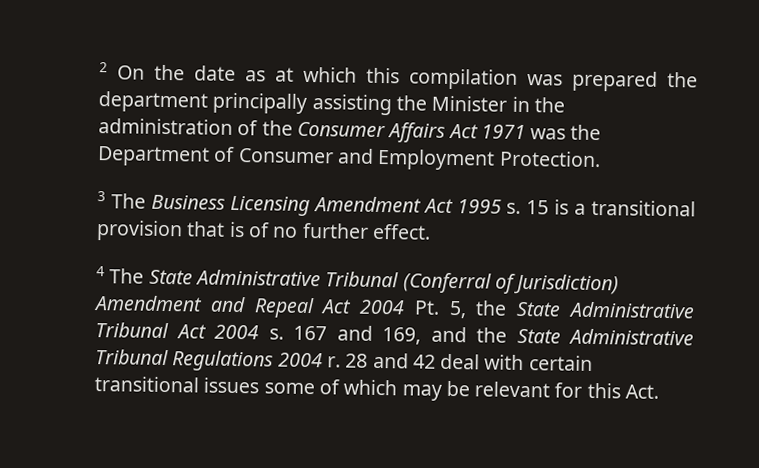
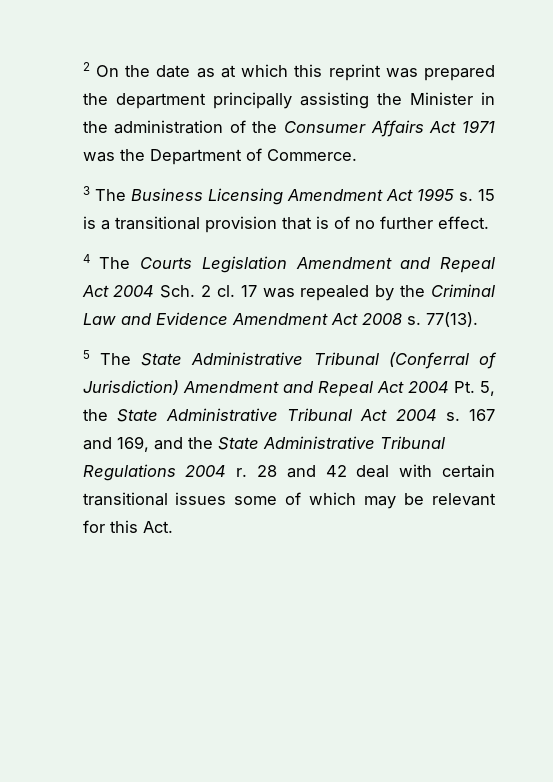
- 2 On the date as at which this compilation was prepared the department principally assisting the Minister in the administration of the Consumer Affairs Act 1971 was the Department of Consumer and Employment Protection.
+ 2 On the date as at which this reprint was prepared the department principally assisting the Minister in the administration of the Consumer Affairs Act 1971 was the Department of Commerce.
- 4 The State Administrative Tribunal (Conferral of Jurisdiction) Amendment and Repeal Act 2004 Pt. 5, the State Administrative Tribunal Act 2004 s.
+ 4 The Courts Legislation Amendment and Repeal Act 2004 Sch. 2 cl. 17 was repealed by the Criminal Law and Evidence Amendment Act 2008 s. 77(13).
+ 5 The State Administrative Tribunal (Conferral of Jurisdiction) Amendment and Repeal Act 2004 Pt. 5, the State Administrative Tribunal Act 2004 s.

